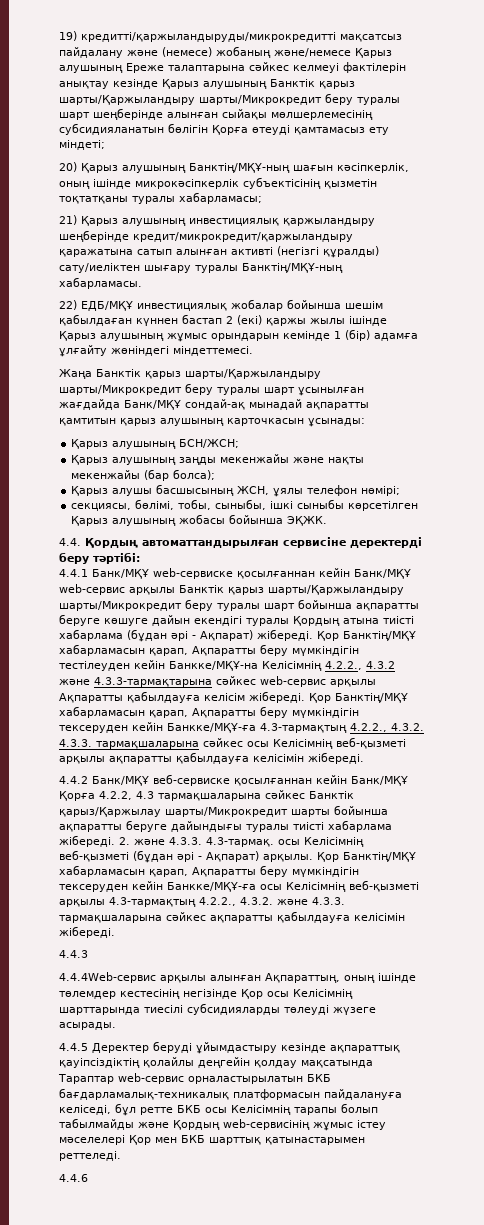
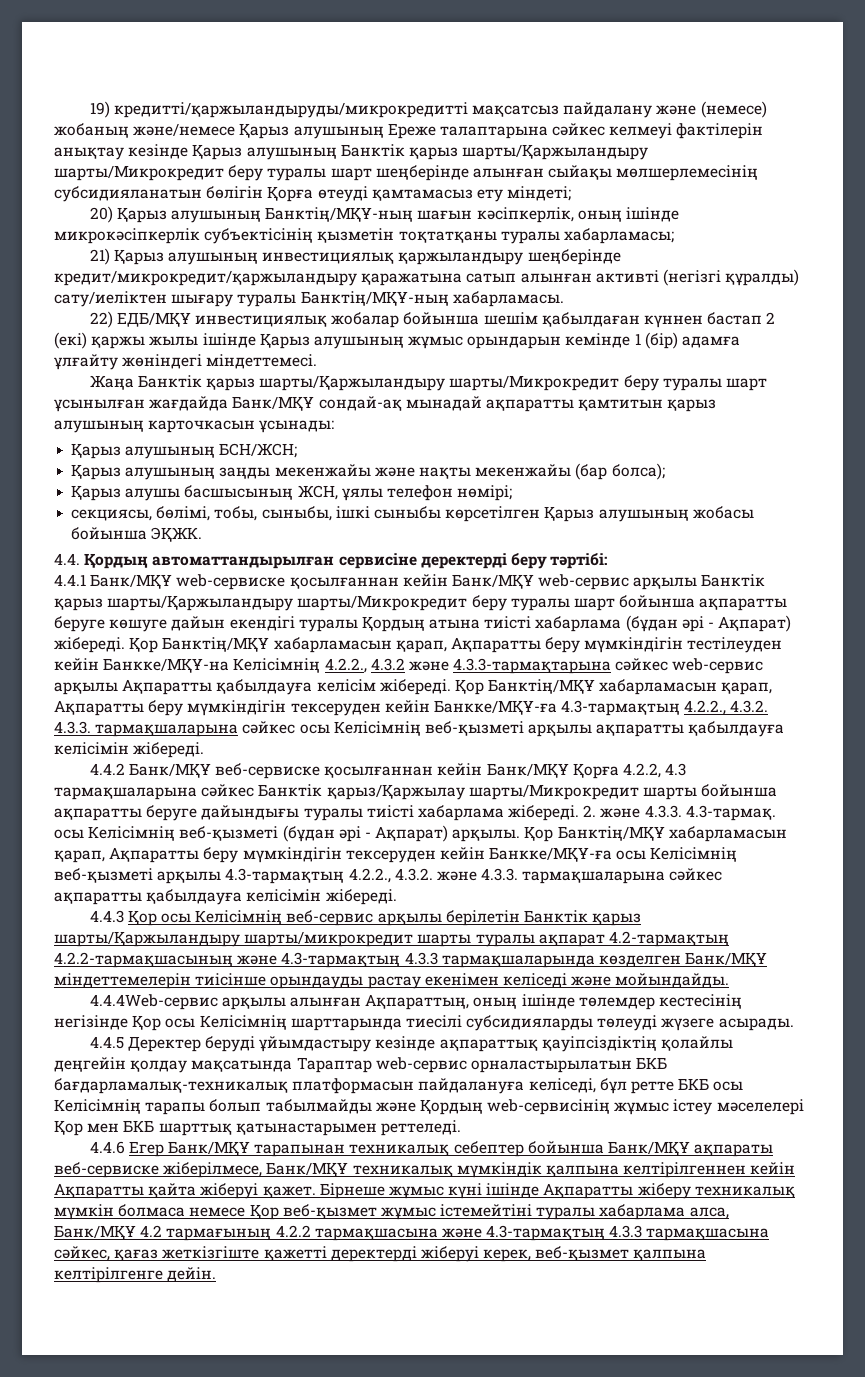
- 4.4.3
+ 4.4.3 Қор осы Келісімнің веб-сервис арқылы берілетін Банктік қарыз шарты/Қаржыландыру шарты/микрокредит шарты туралы ақпарат 4.2-тармақтың 4.2.2-тармақшасының және 4.3-тармақтың 4.3.3 тармақшаларында көзделген Банк/МҚҰ міндеттемелерін тиісінше орындауды растау екенімен келіседі және мойындайды.
- 4.4.6
+ 4.4.6 Егер Банк/МҚҰ тарапынан техникалық себептер бойынша Банк/МҚҰ ақпараты веб-сервиске жіберілмесе, Банк/МҚҰ техникалық мүмкіндік қалпына келтірілгеннен кейін Ақпаратты қайта жіберуі қажет. Бірнеше жұмыс күні ішінде Ақпаратты жіберу техникалық мүмкін болмаса немесе Қор веб-қызмет жұмыс істемейтіні туралы хабарлама алса, Банк/МҚҰ 4.2 тармағының 4.2.2 тармақшасына және 4.3-тармақтың 4.3.3 тармақшасына сәйкес, қағаз жеткізгіште қажетті деректерді жіберуі керек, веб-қызмет қалпына келтірілгенге дейін.

